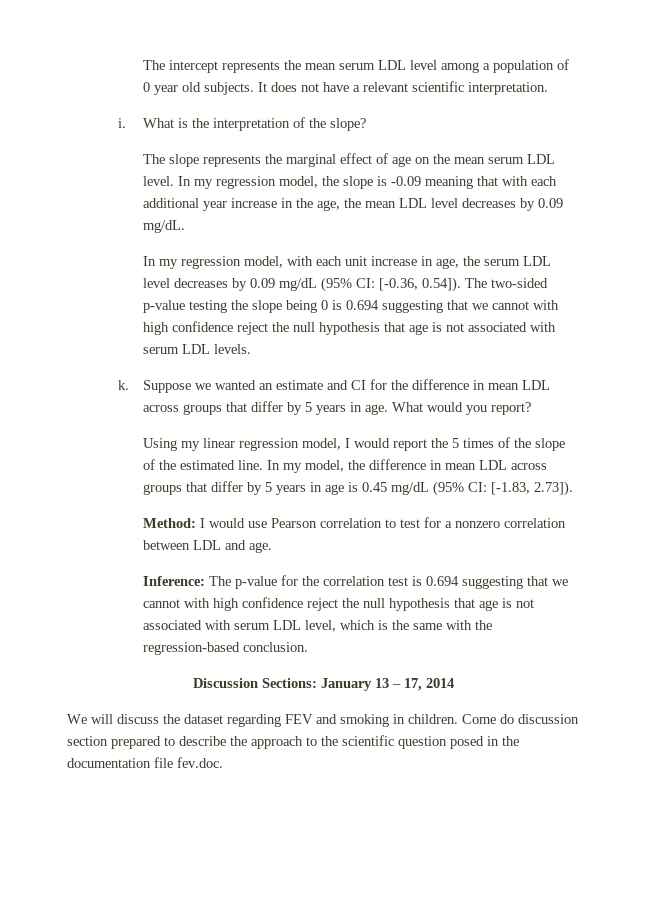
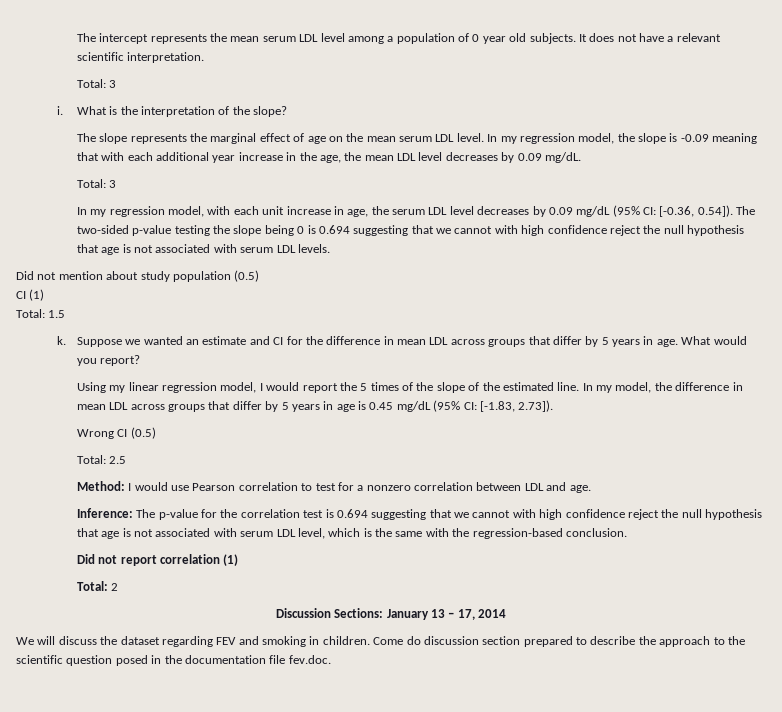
  It does not have a relevant scientific interpretation.
+ Total: 3
  In my regression model, the slope is -0.09 meaning that with each additional year increase in the age, the mean LDL level decreases by 0.09 mg/dL.
+ Total: 3
+ Did not mention about study population (0.5)
+ CI (1)
+ Total: 1.5
+ Wrong CI (0.5)
+ Total: 2.5
+ Did not report correlation (1)
+ Total: 2

